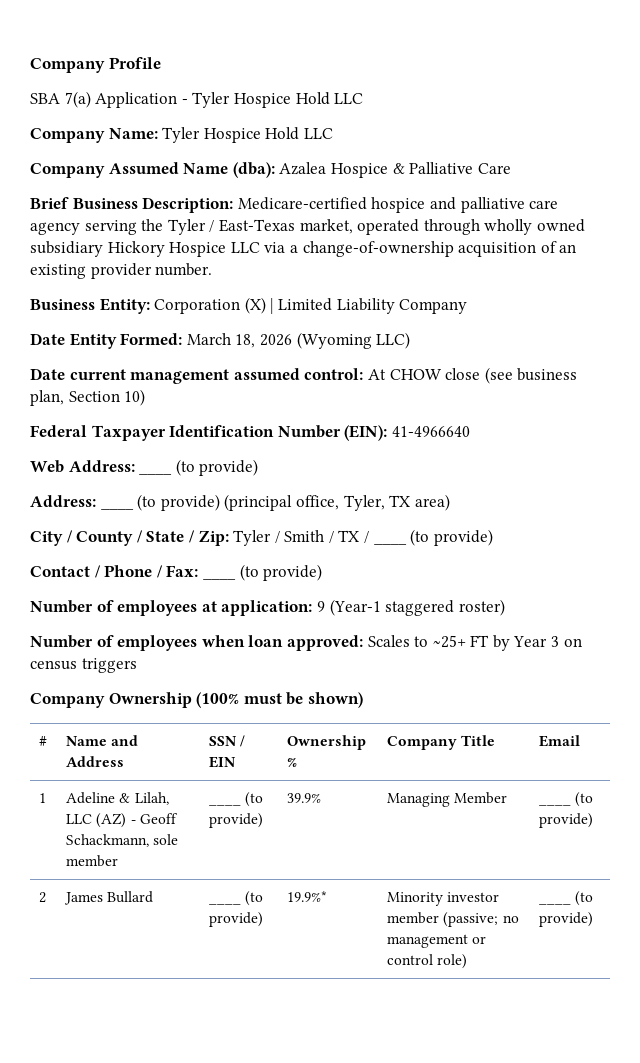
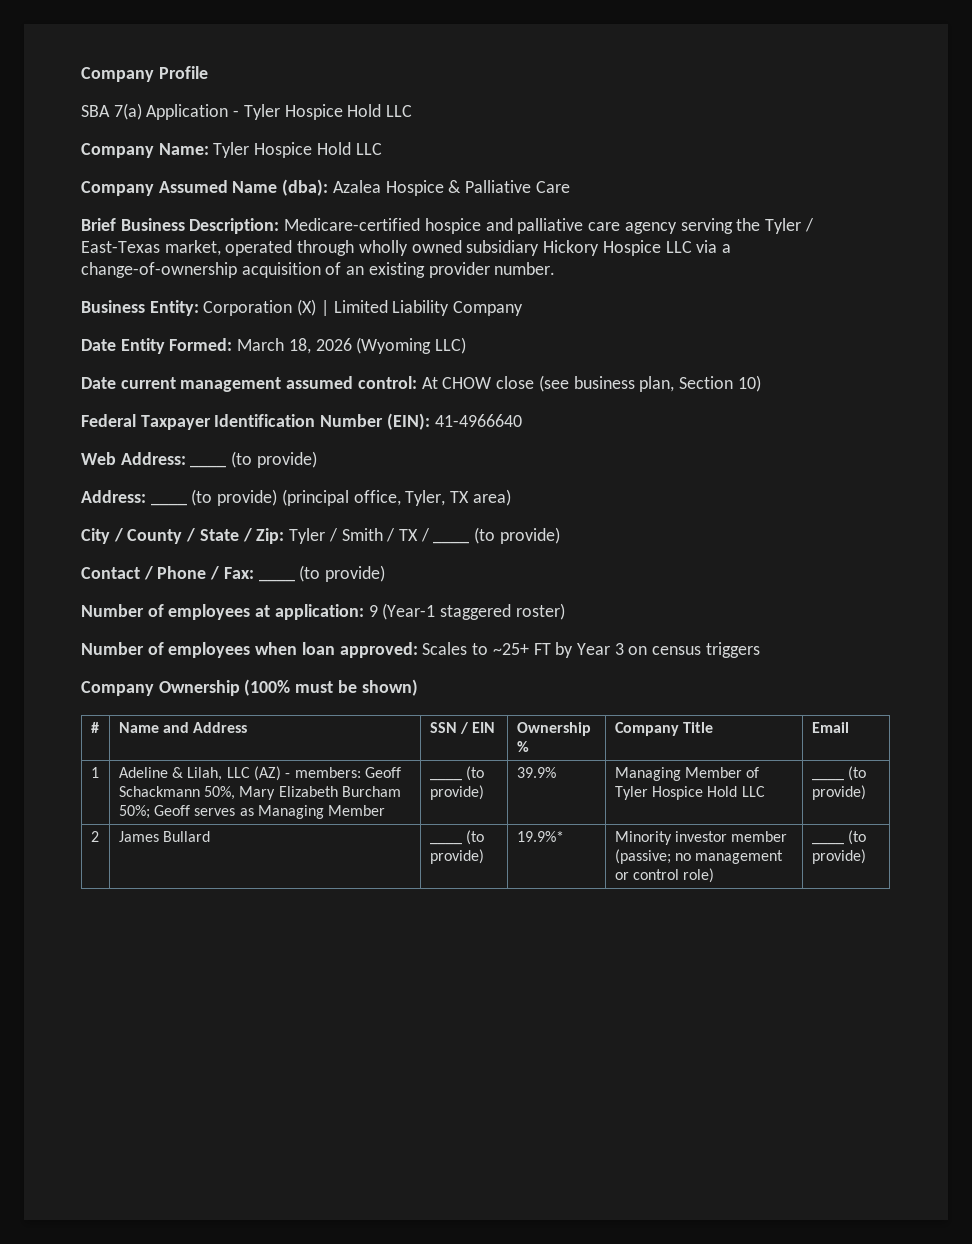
- 1 | Adeline & Lilah, LLC (AZ) - Geoff Schackmann, sole member | ____ (to provide) | 39.9% | Managing Member | ____ (to provide)
+ 1 | Adeline & Lilah, LLC (AZ) - members: Geoff Schackmann 50%, Mary Elizabeth Burcham 50%; Geoff serves as Managing Member | ____ (to provide) | 39.9% | Managing Member of Tyler Hospice Hold LLC | ____ (to provide)

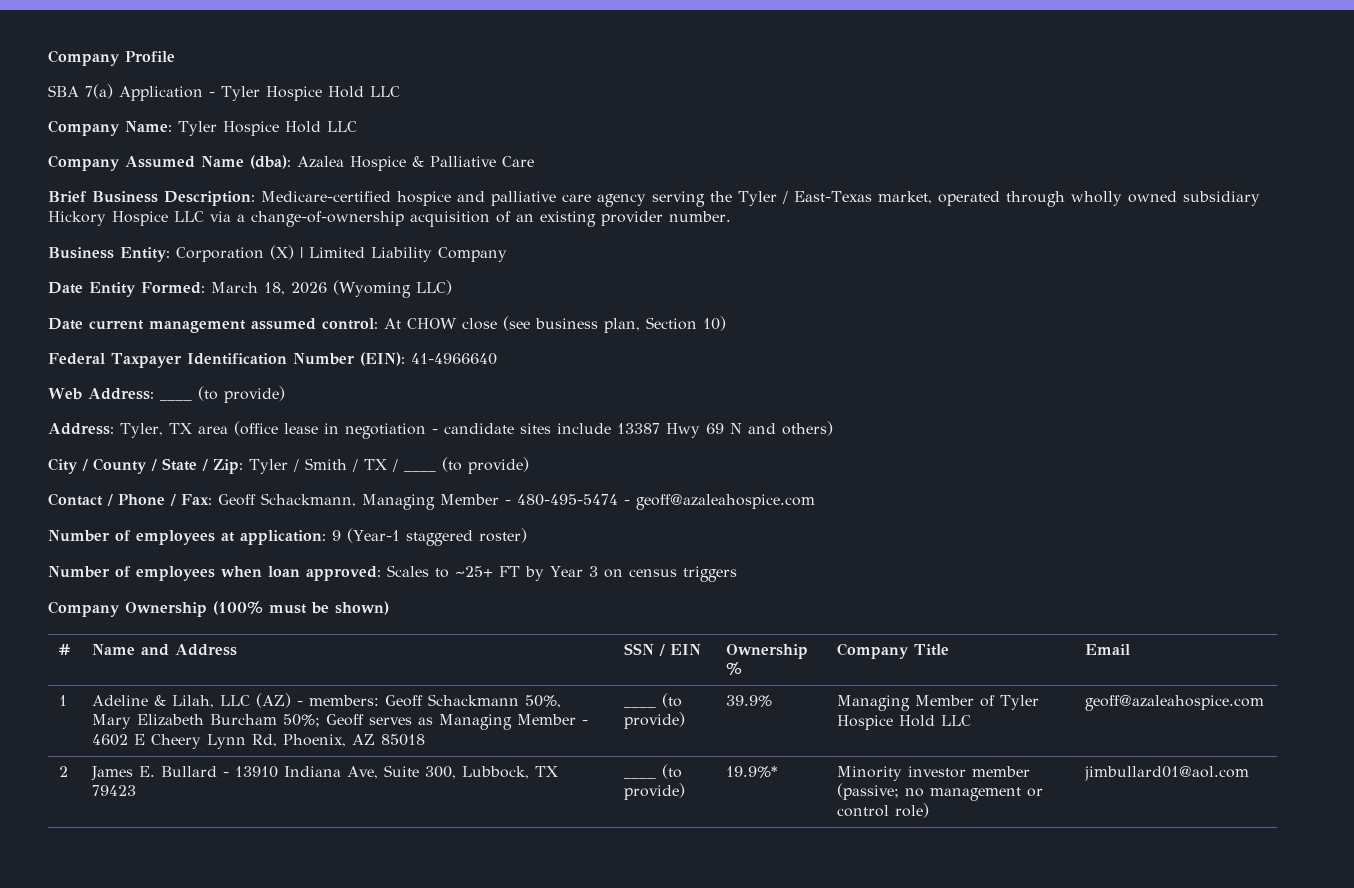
- Address: ____ (to provide) (principal office, Tyler, TX area)
+ Address: Tyler, TX area (office lease in negotiation - candidate sites include 13387 Hwy 69 N and others)
- Contact / Phone / Fax: ____ (to provide)
+ Contact / Phone / Fax: Geoff Schackmann, Managing Member - 480-495-5474 - geoff@azaleahospice.com
- Adeline & Lilah, LLC (AZ) - members: Geoff Schackmann 50%, Mary Elizabeth Burcham 50%; Geoff serves as Managing Member
+ Adeline & Lilah, LLC (AZ) - members: Geoff Schackmann 50%, Mary Elizabeth Burcham 50%; Geoff serves as Managing Member - 4602 E Cheery Lynn Rd, Phoenix, AZ 85018
- Managing Member of Tyler Hospice Hold LLC | ____ (to provide)
+ Managing Member of Tyler Hospice Hold LLC | geoff@azaleahospice.com
- 2 | James Bullard | ____ (to provide) | 19.9%* | Minority investor member (passive; no management or control role) | ____ (to provide)
+ 2 | James E. Bullard - 13910 Indiana Ave, Suite 300, Lubbock, TX 79423 | ____ (to provide) | 19.9%* | Minority investor member (passive; no management or control role) | jimbullard01@aol.com

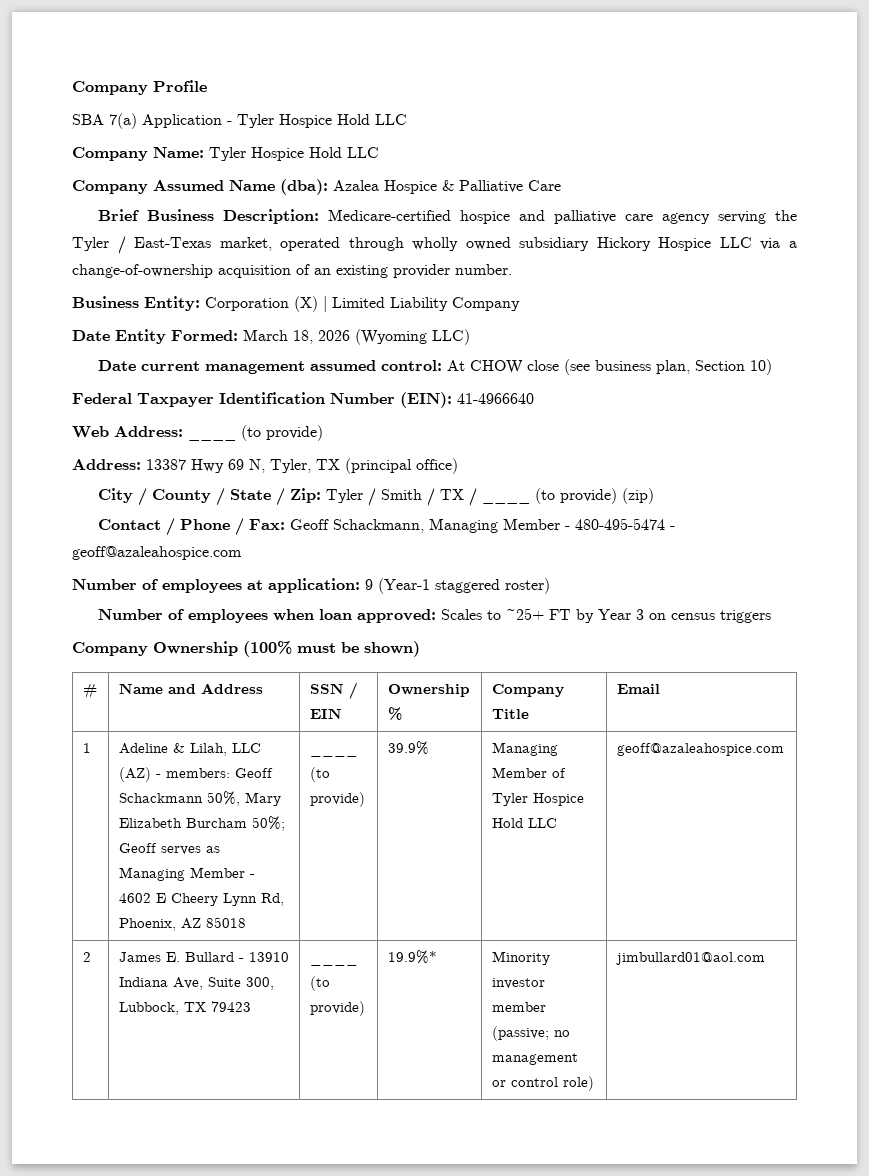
- Address: Tyler, TX area (office lease in negotiation - candidate sites include 13387 Hwy 69 N and others)
+ Address: 13387 Hwy 69 N, Tyler, TX (principal office)
- City / County / State / Zip: Tyler / Smith / TX / ____ (to provide)
+ City / County / State / Zip: Tyler / Smith / TX / ____ (to provide) (zip)

